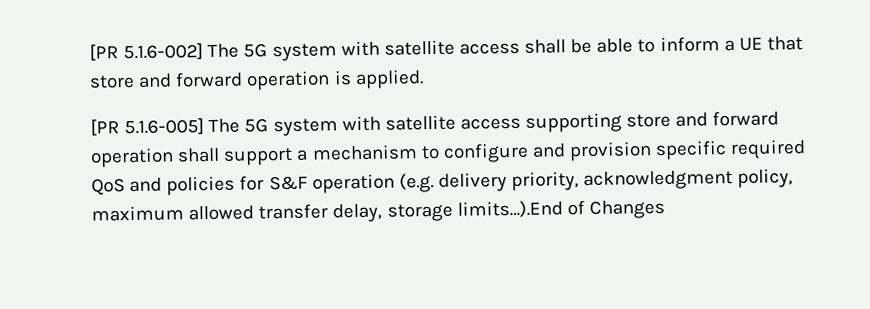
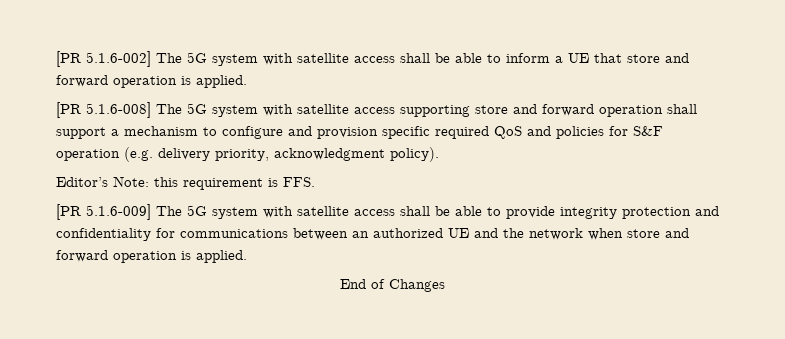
- [PR 5.1.6-005] The 5G system with satellite access supporting store and forward operation shall support a mechanism to configure and provision specific required QoS and policies for S&F operation (e.g. delivery priority, acknowledgment policy, maximum allowed transfer delay, storage limits…).End of Changes
+ [PR 5.1.6-008] The 5G system with satellite access supporting store and forward operation shall support a mechanism to configure and provision specific required QoS and policies for S&F operation (e.g. delivery priority, acknowledgment policy).
+ Editor’s Note: this requirement is FFS.
+ [PR 5.1.6-009] The 5G system with satellite access shall be able to provide integrity protection and confidentiality for communications between an authorized UE and the network when store and forward operation is applied.
+ End of Changes

